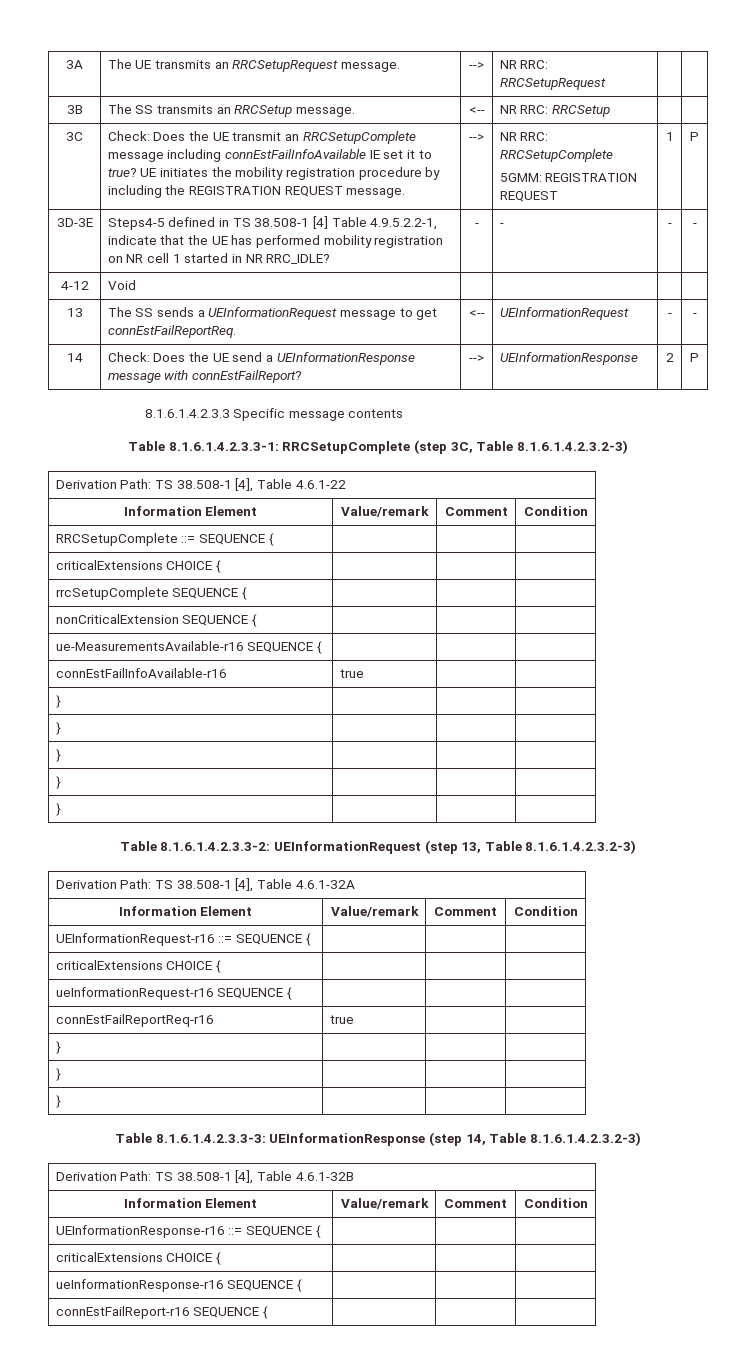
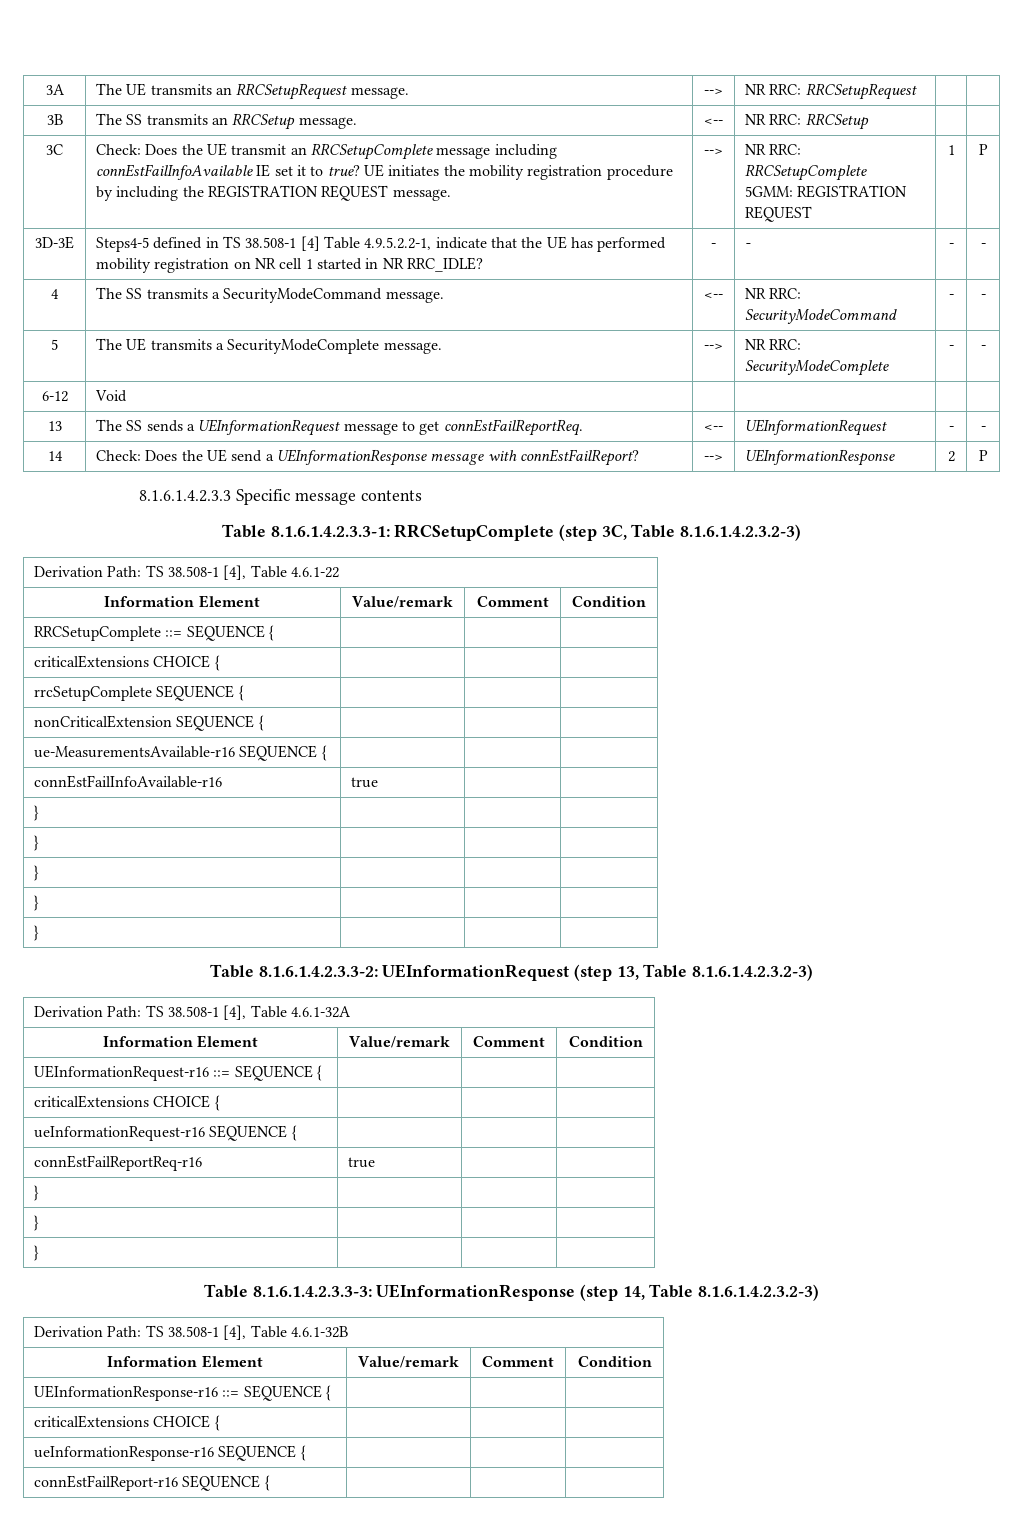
- 4-12 | Void | | | |
+ 4 | The SS transmits a SecurityModeCommand message. | <-- | NR RRC: SecurityModeCommand | - | -
+ 5 | The UE transmits a SecurityModeComplete message. | --> | NR RRC: SecurityModeComplete | - | -
+ 6-12 | Void | | | |

